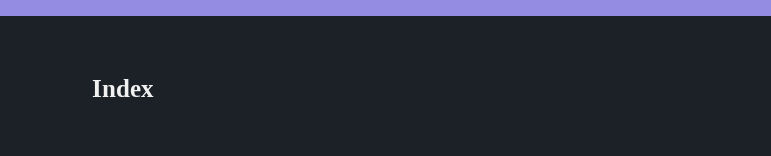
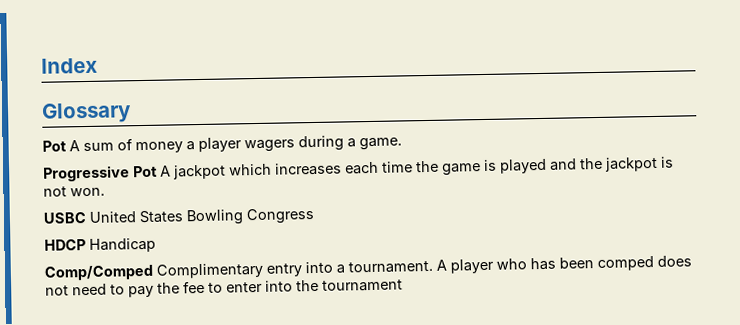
+ Glossary
+ Pot A sum of money a player wagers during a game.
+ Progressive Pot A jackpot which increases each time the game is played and the jackpot is not won.
+ USBC United States Bowling Congress
+ HDCP Handicap
+ Comp/Comped Complimentary entry into a tournament. A player who has been comped does not need to pay the fee to enter into the tournament

